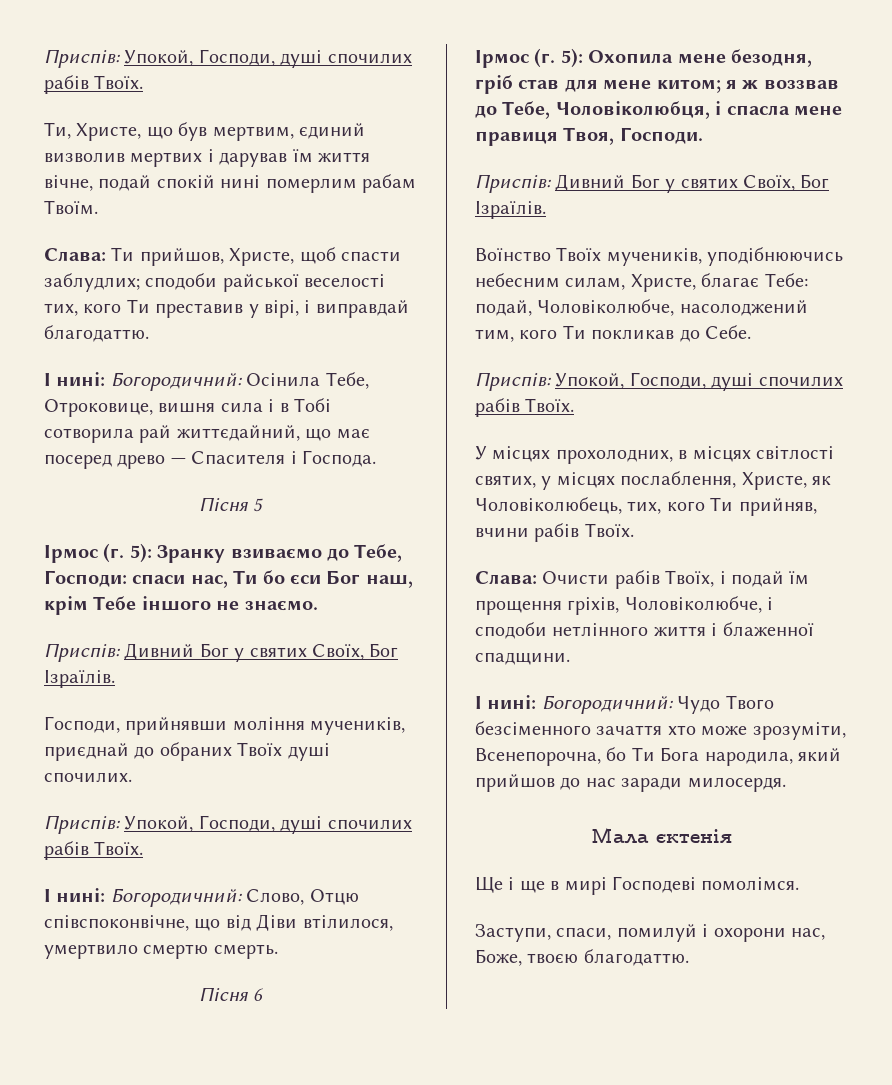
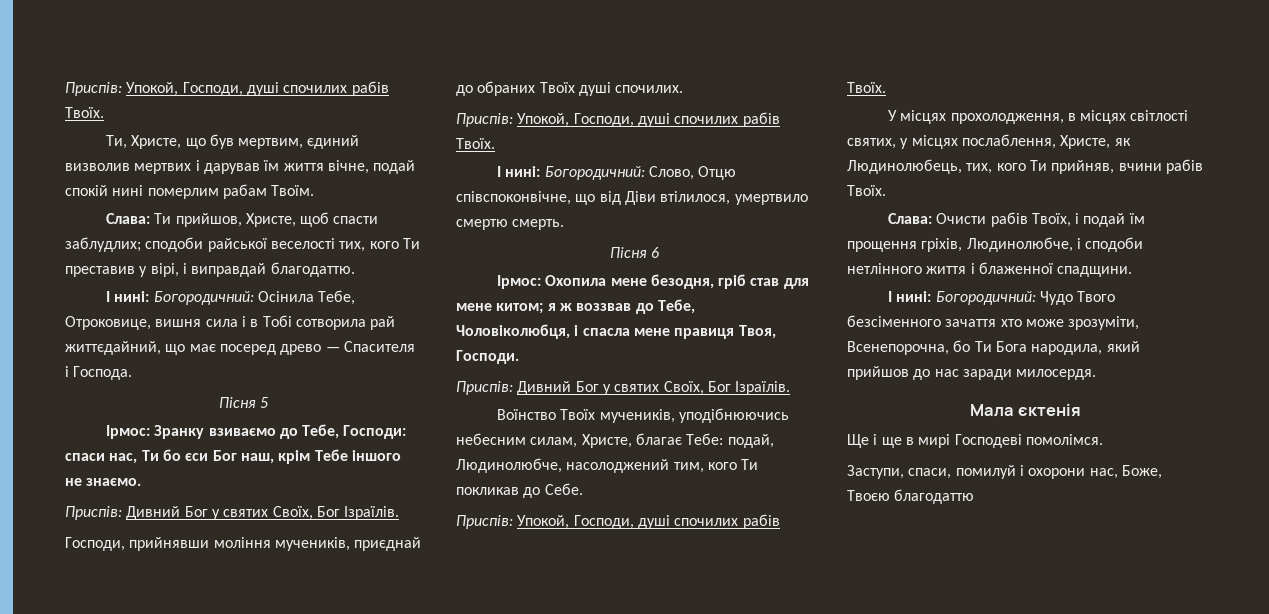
- Ірмос (г. 5): Зранку взиваємо до Тебе, Господи: спаси нас, Ти бо єси Бог наш, крім Тебе іншого не знаємо.
+ Ірмос: Зранку взиваємо до Тебе, Господи: спаси нас, Ти бо єси Бог наш, крім Тебе іншого не знаємо.
- Ірмос (г. 5): Охопила мене безодня, гріб став для мене китом; я ж воззвав до Тебе, Чоловіколюбця, і спасла мене правиця Твоя, Господи.
+ Ірмос: Охопила мене безодня, гріб став для мене китом; я ж воззвав до Тебе, Чоловіколюбця, і спасла мене правиця Твоя, Господи.
- Воїнство Твоїх мучеників, уподібнюючись небесним силам, Христе, благає Тебе: подай, Чоловіколюбче, насолоджений тим, кого Ти покликав до Себе.
+ Воїнство Твоїх мучеників, уподібнюючись небесним силам, Христе, благає Тебе: подай, Людинолюбче, насолоджений тим, кого Ти покликав до Себе.
- У місцях прохолодних, в місцях світлості святих, у місцях послаблення, Христе, як Чоловіколюбець, тих, кого Ти прийняв, вчини рабів Твоїх.
+ У місцях прохолодження, в місцях світлості святих, у місцях послаблення, Христе, як Людинолюбець, тих, кого Ти прийняв, вчини рабів Твоїх.
- Слава: Очисти рабів Твоїх, і подай їм прощення гріхів, Чоловіколюбче, і сподоби нетлінного життя і блаженної спадщини.
+ Слава: Очисти рабів Твоїх, і подай їм прощення гріхів, Людинолюбче, і сподоби нетлінного життя і блаженної спадщини.
- Заступи, спаси, помилуй і охорони нас, Боже, твоєю благодаттю.
+ Заступи, спаси, помилуй і охорони нас, Боже, Твоєю благодаттю

